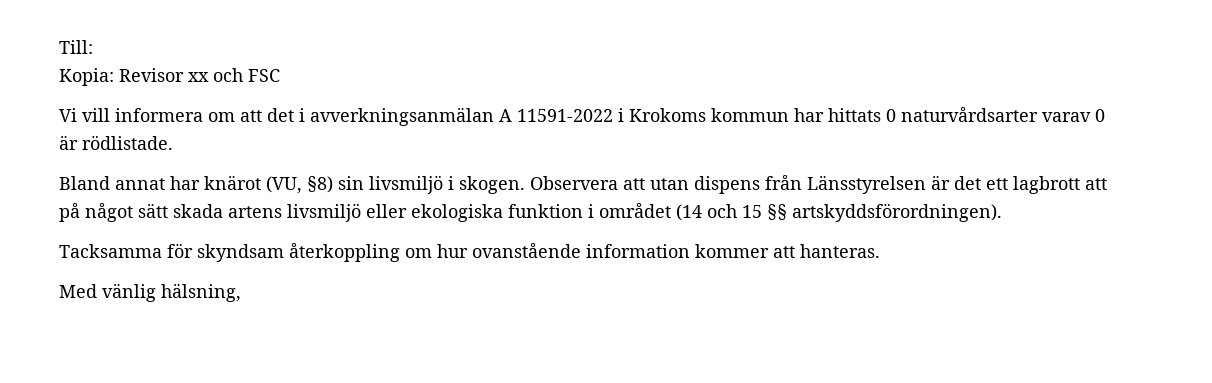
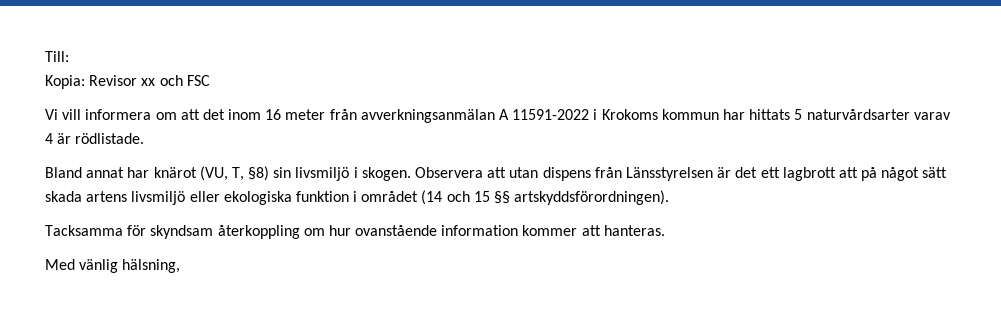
- Vi vill informera om att det i avverkningsanmälan A 11591-2022 i Krokoms kommun har hittats 0 naturvårdsarter varav 0 är rödlistade.
+ Vi vill informera om att det inom 16 meter från avverkningsanmälan A 11591-2022 i Krokoms kommun har hittats 5 naturvårdsarter varav 4 är rödlistade.
- Bland annat har knärot (VU, §8) sin livsmiljö i skogen.
+ Bland annat har knärot (VU, T, §8) sin livsmiljö i skogen.

